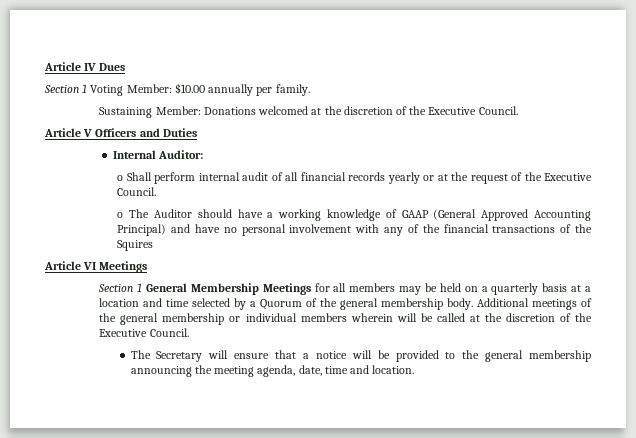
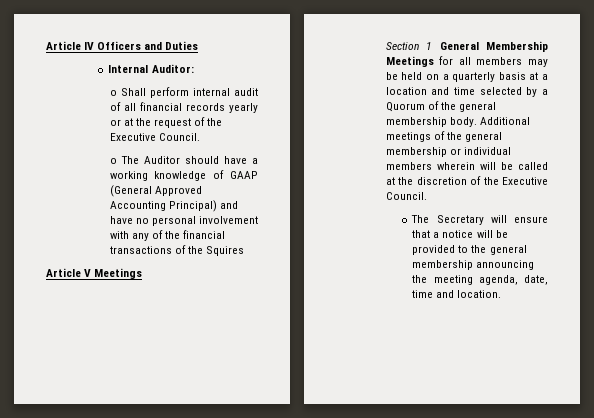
- Article IV Dues
- Section 1 Voting Member: $10.00 annually per family.
- Sustaining Member: Donations welcomed at the discretion of the Executive Council.
- Article V Officers and Duties
+ Article IV Officers and Duties
- Article VI Meetings
+ Article V Meetings

